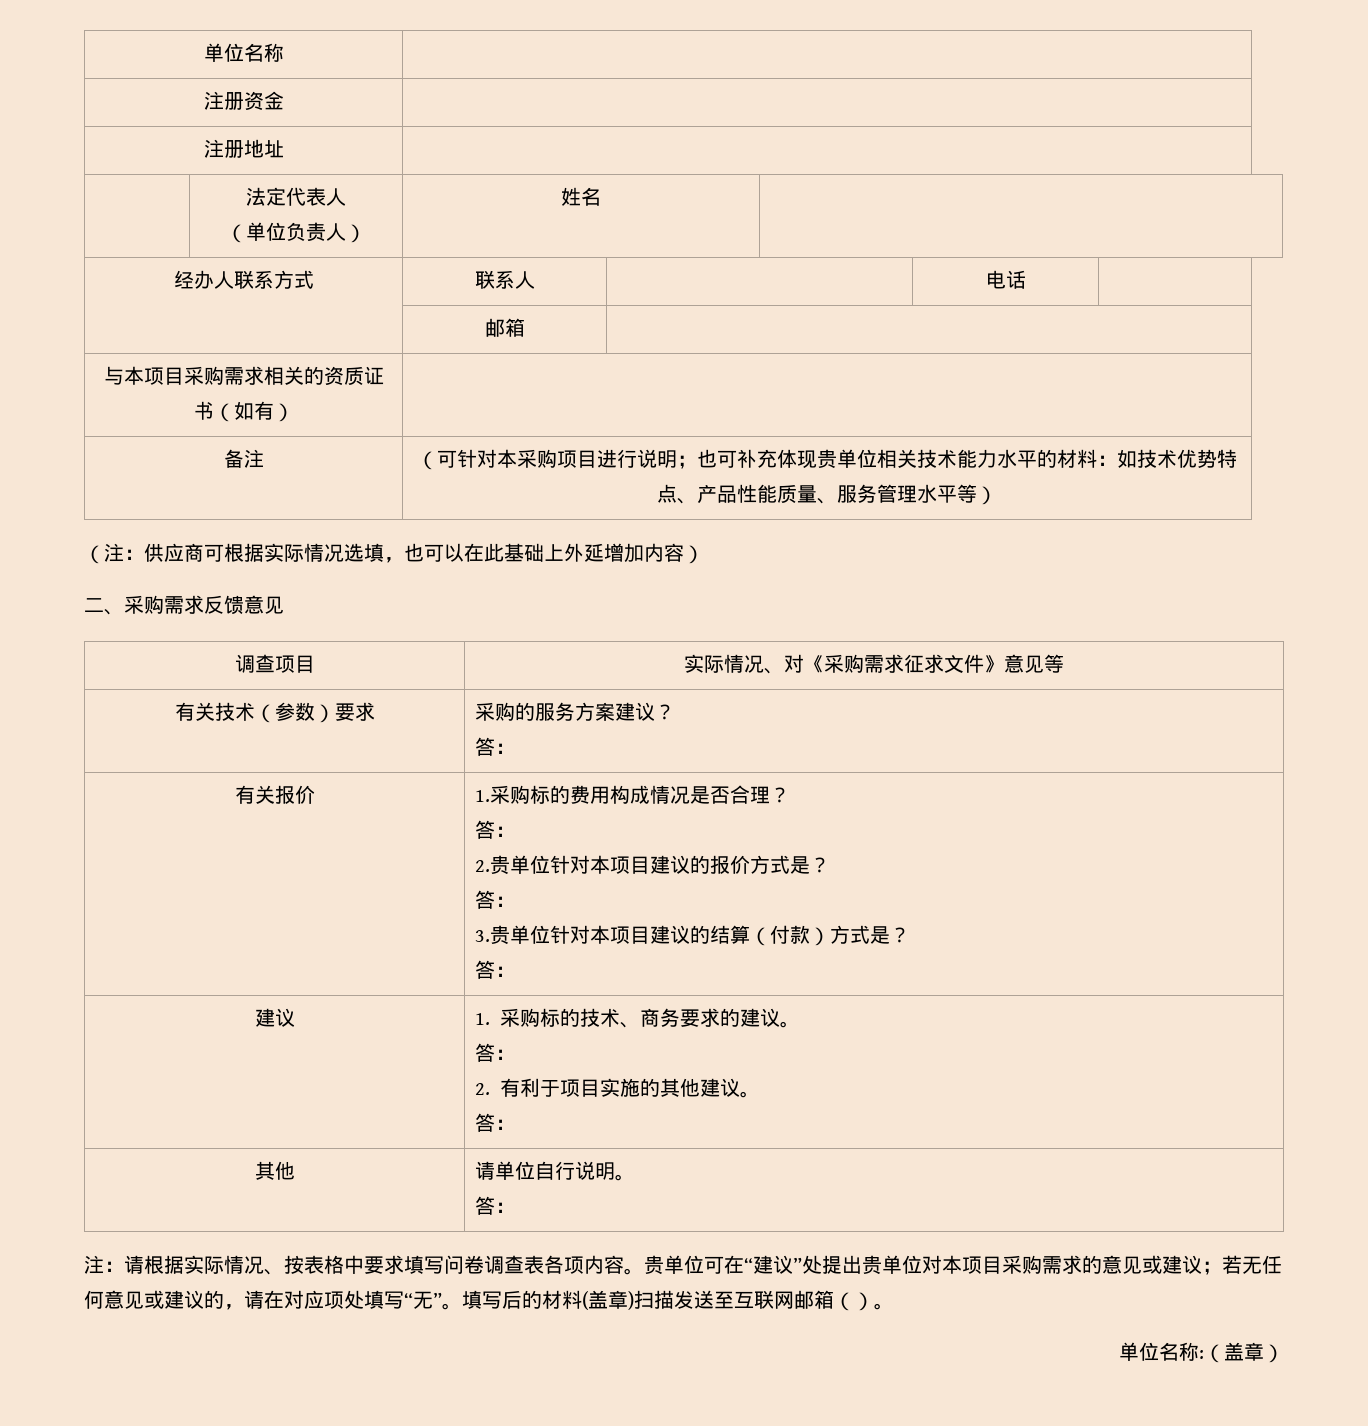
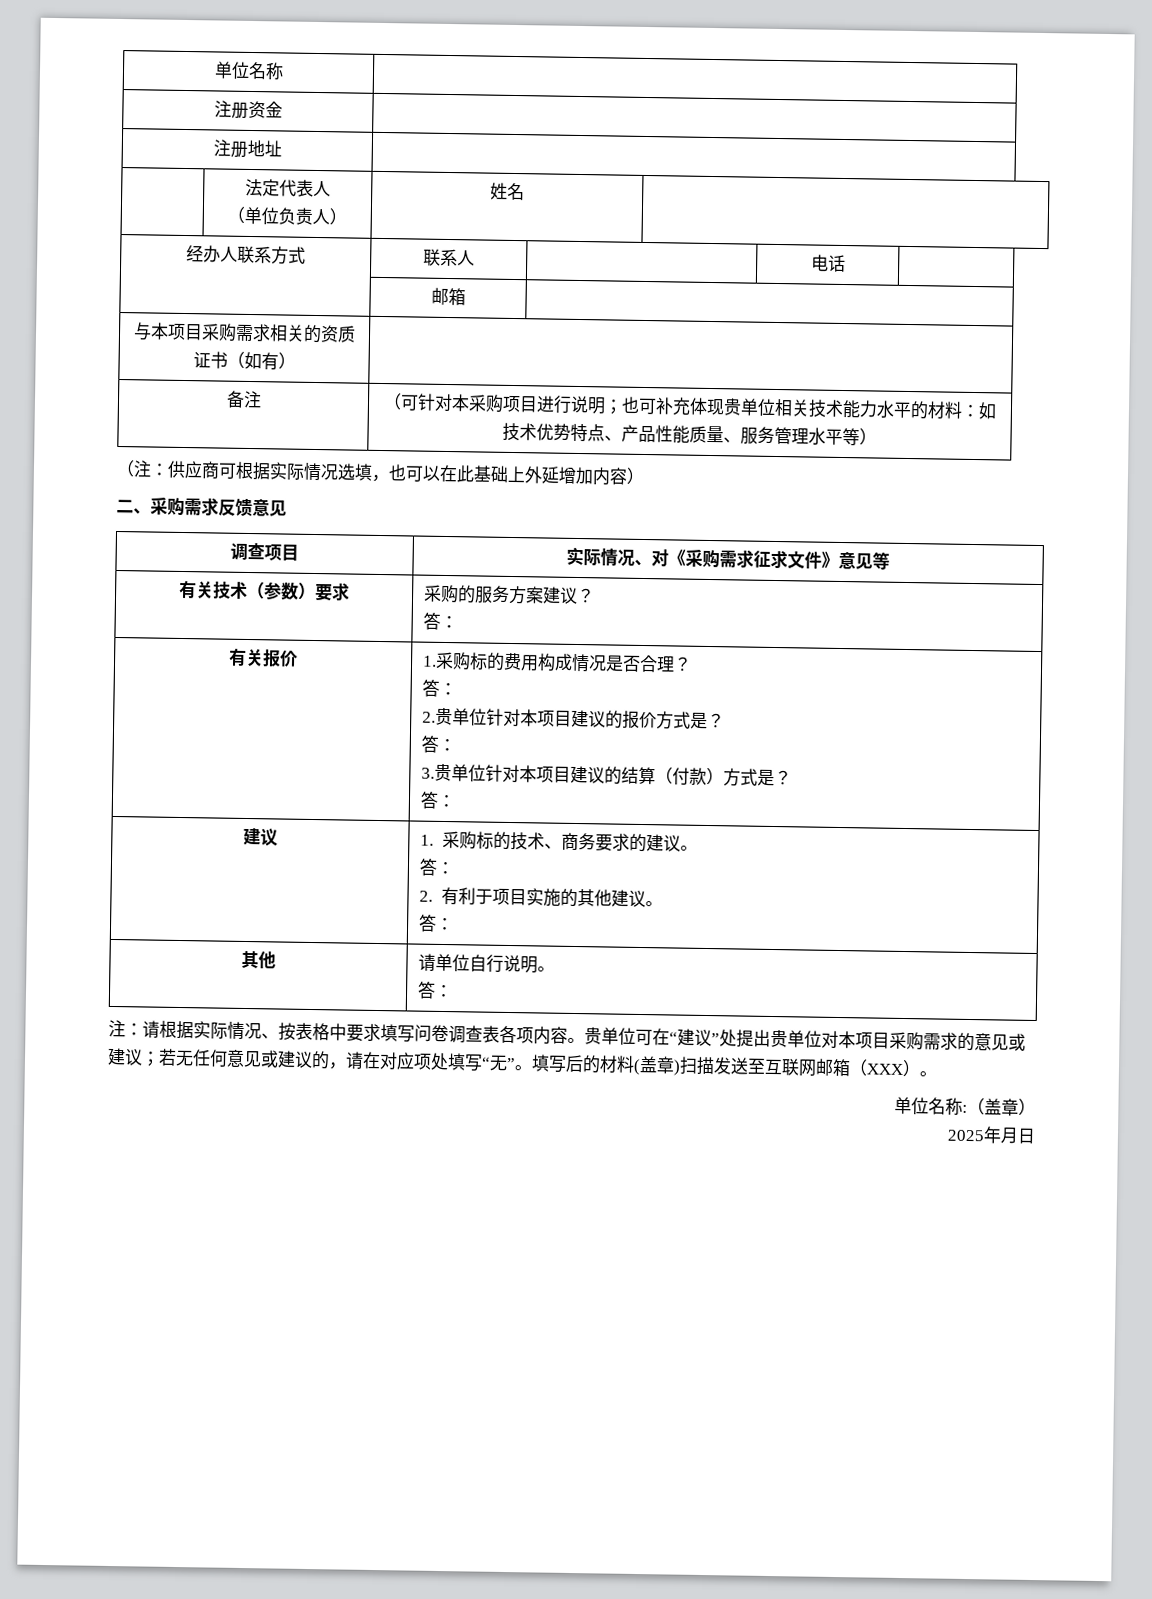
- 填写后的材料(盖章)扫描发送至互联网邮箱（）。
+ 填写后的材料(盖章)扫描发送至互联网邮箱（XXX）。
+ 2025年月日

